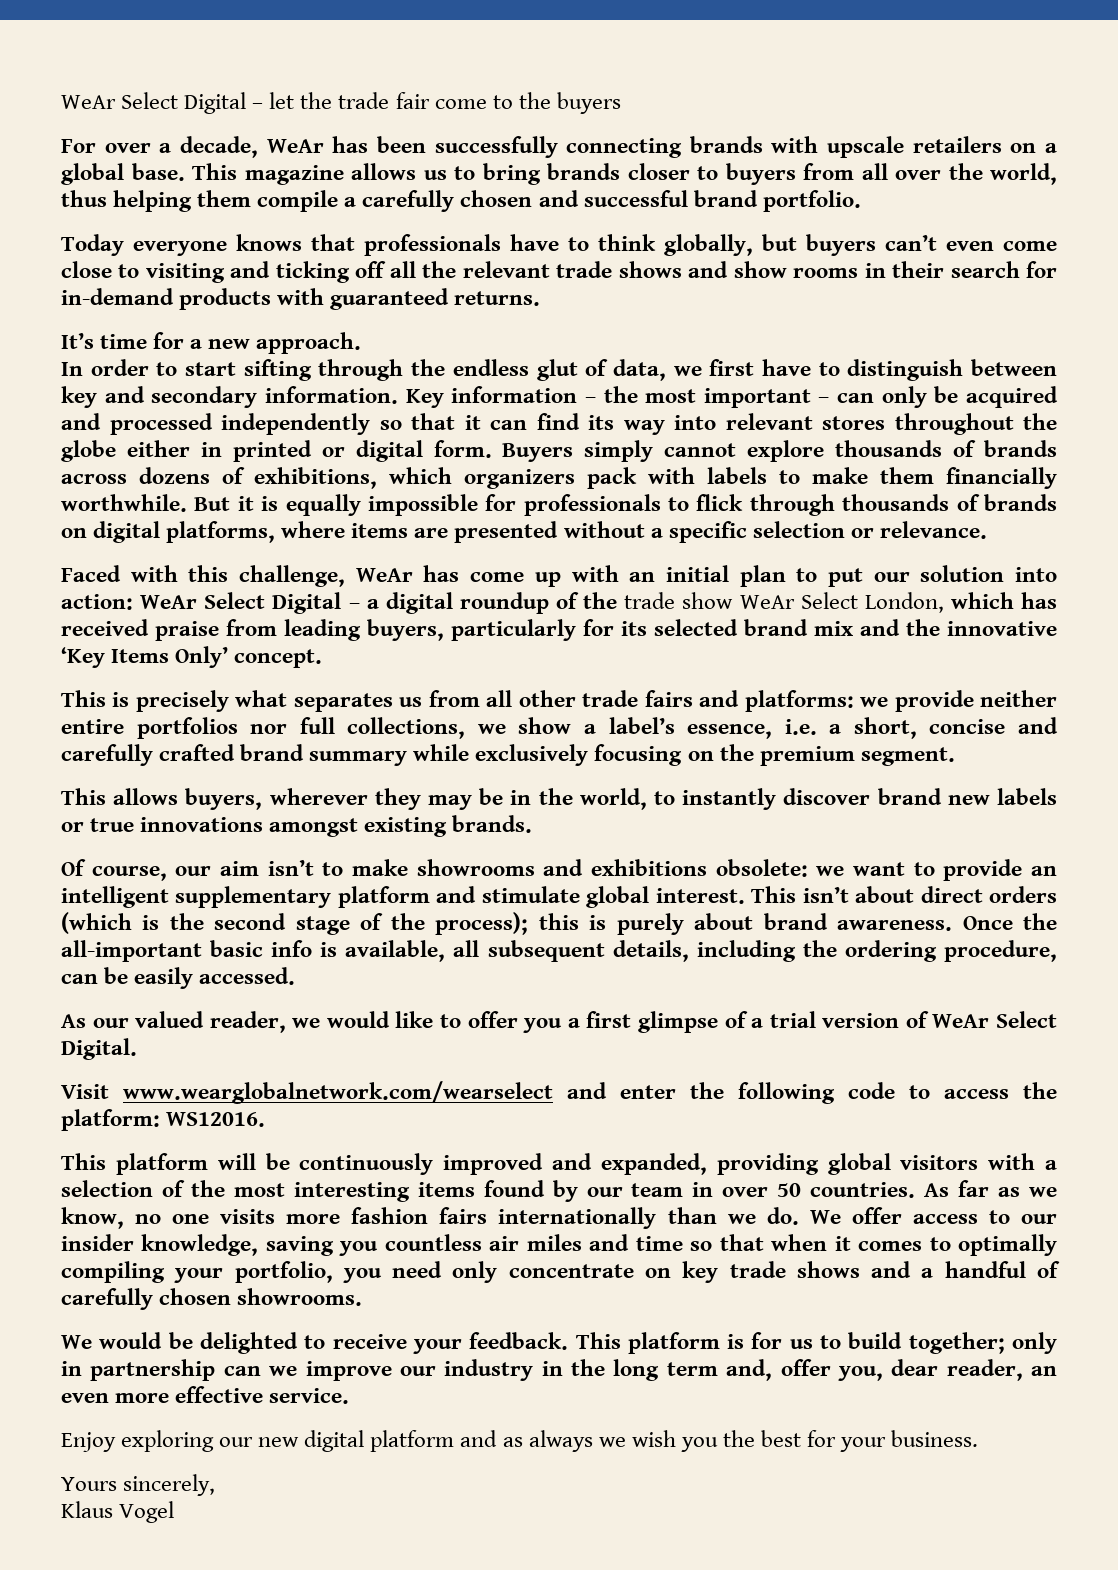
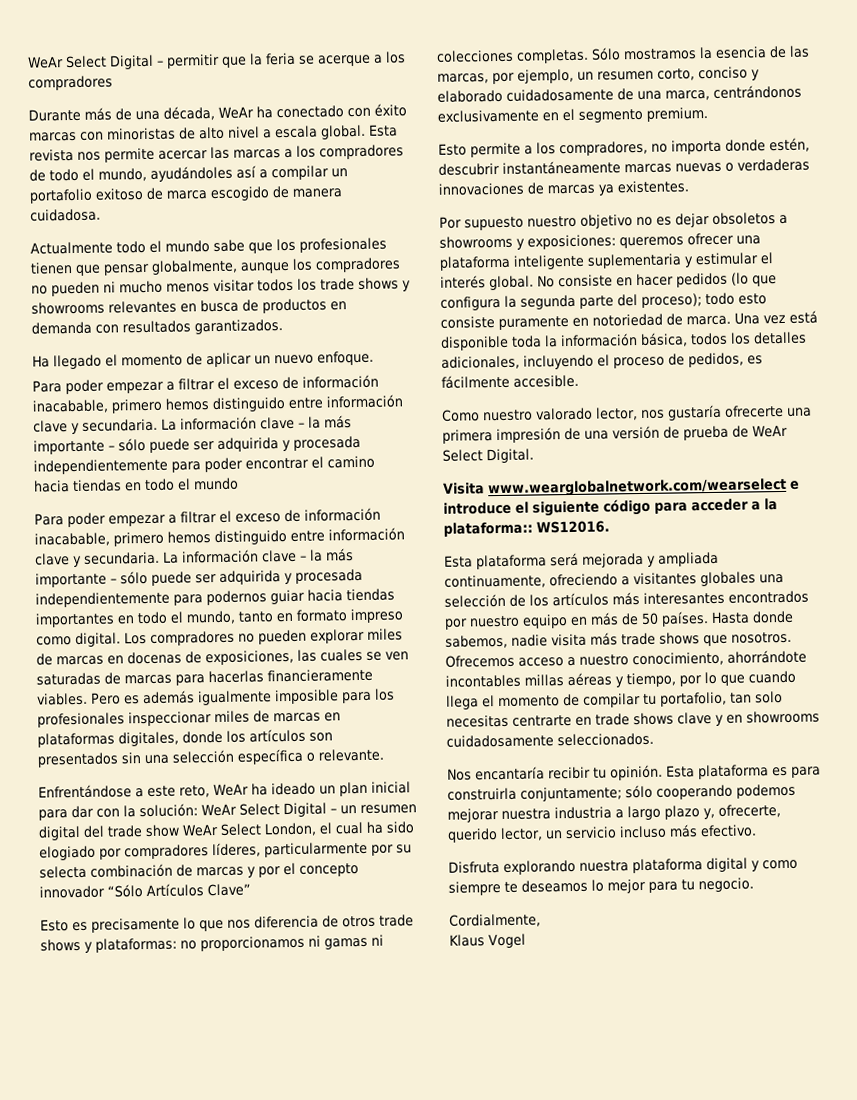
- WeAr Select Digital – let the trade fair come to the buyers
- For over a decade, WeAr has been successfully connecting brands with upscale retailers on a global base. This magazine allows us to bring brands closer to buyers from all over the world, thus helping them compile a carefully chosen and successful brand portfolio.
- Today everyone knows that professionals have to think globally, but buyers can’t even come close to visiting and ticking off all the relevant trade shows and show rooms in their search for in-demand products with guaranteed returns.
- It’s time for a new approach.
- In order to start sifting through the endless glut of data, we first have to distinguish between key and secondary information. Key information – the most important – can only be acquired and processed independently so that it can find its way into relevant stores throughout the globe either in printed or digital form. Buyers simply cannot explore thousands of brands across dozens of exhibitions, which organizers pack with labels to make them financially worthwhile. But it is equally impossible for professionals to flick through thousands of brands on digital platforms, where items are presented without a specific selection or relevance.
- Faced with this challenge, WeAr has come up with an initial plan to put our solution into action: WeAr Select Digital – a digital roundup of the trade show WeAr Select London, which has received praise from leading buyers, particularly for its selected brand mix and the innovative ‘Key Items Only’ concept.
- This is precisely what separates us from all other trade fairs and platforms: we provide neither entire portfolios nor full collections, we show a label’s essence, i.e. a short, concise and carefully crafted brand summary while exclusively focusing on the premium segment.
- This allows buyers, wherever they may be in the world, to instantly discover brand new labels or true innovations amongst existing brands.
- Of course, our aim isn’t to make showrooms and exhibitions obsolete: we want to provide an intelligent supplementary platform and stimulate global interest. This isn’t about direct orders (which is the second stage of the process); this is purely about brand awareness. Once the all-important basic info is available, all subsequent details, including the ordering procedure, can be easily accessed.
- As our valued reader, we would like to offer you a first glimpse of a trial version of WeAr Select Digital.
- Visit www.wearglobalnetwork.com/wearselect and enter the following code to access the platform: WS12016.
- This platform will be continuously improved and expanded, providing global visitors with a selection of the most interesting items found by our team in over 50 countries. As far as we know, no one visits more fashion fairs internationally than we do. We offer access to our insider knowledge, saving you countless air miles and time so that when it comes to optimally compiling your portfolio, you need only concentrate on key trade shows and a handful of carefully chosen showrooms.
- We would be delighted to receive your feedback. This platform is for us to build together; only in partnership can we improve our industry in the long term and, offer you, dear reader, an even more effective service.
- Enjoy exploring our new digital platform and as always we wish you the best for your business.
- Yours sincerely,
+ WeAr Select Digital – permitir que la feria se acerque a los compradores
+ Durante más de una década, WeAr ha conectado con éxito marcas con minoristas de alto nivel a escala global. Esta revista nos permite acercar las marcas a los compradores de todo el mundo, ayudándoles así a compilar un portafolio exitoso de marca escogido de manera cuidadosa.
+ Actualmente todo el mundo sabe que los profesionales tienen que pensar globalmente, aunque los compradores no pueden ni mucho menos visitar todos los trade shows y showrooms relevantes en busca de productos en demanda con resultados garantizados.
+ Ha llegado el momento de aplicar un nuevo enfoque.
+ Para poder empezar a filtrar el exceso de información inacabable, primero hemos distinguido entre información clave y secundaria. La información clave – la más importante – sólo puede ser adquirida y procesada independientemente para poder encontrar el camino hacia tiendas en todo el mundo
+ Para poder empezar a filtrar el exceso de información inacabable, primero hemos distinguido entre información clave y secundaria. La información clave – la más importante – sólo puede ser adquirida y procesada independientemente para podernos guiar hacia tiendas importantes en todo el mundo, tanto en formato impreso como digital. Los compradores no pueden explorar miles de marcas en docenas de exposiciones, las cuales se ven saturadas de marcas para hacerlas financieramente viables. Pero es además igualmente imposible para los profesionales inspeccionar miles de marcas en plataformas digitales, donde los artículos son presentados sin una selección específica o relevante.
+ Enfrentándose a este reto, WeAr ha ideado un plan inicial para dar con la solución: WeAr Select Digital – un resumen digital del trade show WeAr Select London, el cual ha sido elogiado por compradores líderes, particularmente por su selecta combinación de marcas y por el concepto innovador “Sólo Artículos Clave”
+ Esto es precisamente lo que nos diferencia de otros trade shows y plataformas: no proporcionamos ni gamas ni colecciones completas. Sólo mostramos la esencia de las marcas, por ejemplo, un resumen corto, conciso y elaborado cuidadosamente de una marca, centrándonos exclusivamente en el segmento premium.
+ Esto permite a los compradores, no importa donde estén, descubrir instantáneamente marcas nuevas o verdaderas innovaciones de marcas ya existentes.
+ Por supuesto nuestro objetivo no es dejar obsoletos a showrooms y exposiciones: queremos ofrecer una plataforma inteligente suplementaria y estimular el interés global. No consiste en hacer pedidos (lo que configura la segunda parte del proceso); todo esto consiste puramente en notoriedad de marca. Una vez está disponible toda la información básica, todos los detalles adicionales, incluyendo el proceso de pedidos, es fácilmente accesible.
+ Como nuestro valorado lector, nos gustaría ofrecerte una primera impresión de una versión de prueba de WeAr Select Digital.
+ Visita www.wearglobalnetwork.com/wearselect e introduce el siguiente código para acceder a la plataforma:: WS12016.
+ Esta plataforma será mejorada y ampliada continuamente, ofreciendo a visitantes globales una selección de los artículos más interesantes encontrados por nuestro equipo en más de 50 países. Hasta donde sabemos, nadie visita más trade shows que nosotros. Ofrecemos acceso a nuestro conocimiento, ahorrándote incontables millas aéreas y tiempo, por lo que cuando llega el momento de compilar tu portafolio, tan solo necesitas centrarte en trade shows clave y en showrooms cuidadosamente seleccionados.
+ Nos encantaría recibir tu opinión. Esta plataforma es para construirla conjuntamente; sólo cooperando podemos mejorar nuestra industria a largo plazo y, ofrecerte, querido lector, un servicio incluso más efectivo.
+ Disfruta explorando nuestra plataforma digital y como siempre te deseamos lo mejor para tu negocio.
+ Cordialmente,

